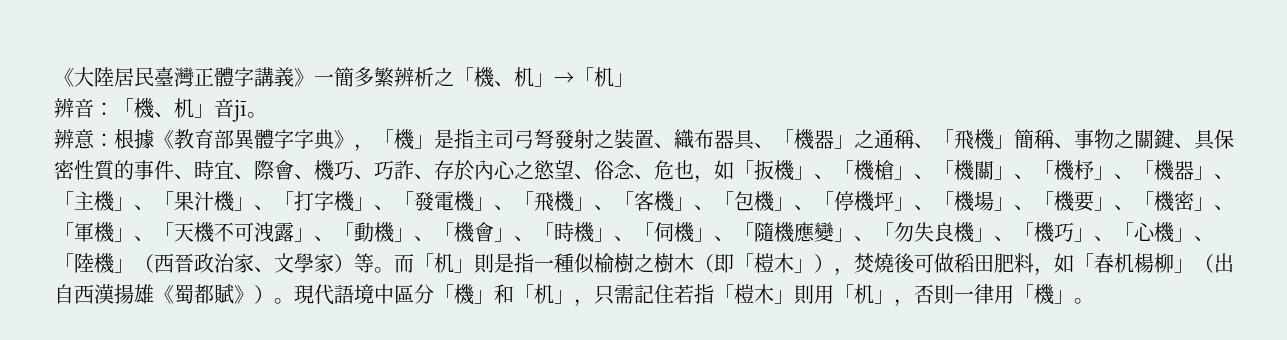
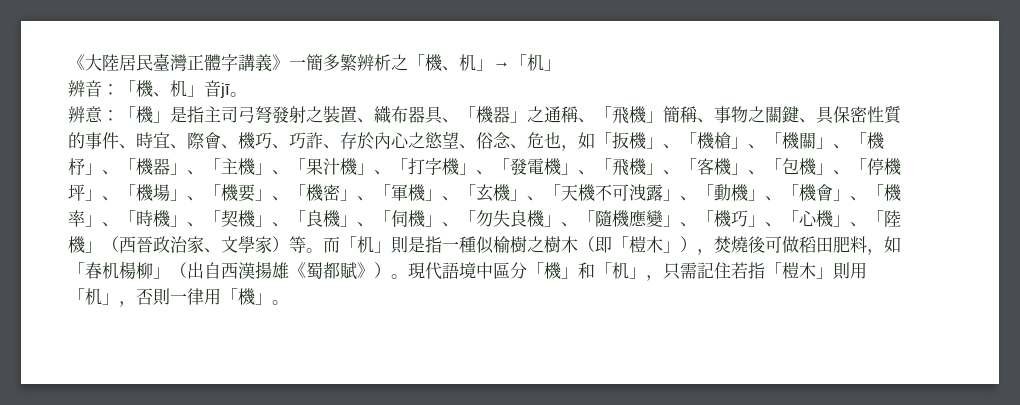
- 根據《教育部異體字字典》，「機」是指主司弓弩發射之裝置、織布器具、「機器」之通稱、「飛機」簡稱、事物之關鍵、具保密性質的事件、時宜、際會、機巧、巧詐、存於內心之慾望、俗念、危也，如「扳機」、「機槍」、「機關」、「機杼」、「機器」、「主機」、「果汁機」、「打字機」、「發電機」、「飛機」、「客機」、「包機」、「停機坪」、「機場」、「機要」、「機密」、「軍機」、「天機不可洩露」、「動機」、「機會」、「時機」、「伺機」、「隨機應變」、「勿失良機」、「機巧」、「心機」、「陸機」（西晉政治家、文學家）等。
+ 「機」是指主司弓弩發射之裝置、織布器具、「機器」之通稱、「飛機」簡稱、事物之關鍵、具保密性質的事件、時宜、際會、機巧、巧詐、存於內心之慾望、俗念、危也，如「扳機」、「機槍」、「機關」、「機杼」、「機器」、「主機」、「果汁機」、「打字機」、「發電機」、「飛機」、「客機」、「包機」、「停機坪」、「機場」、「機要」、「機密」、「軍機」、「玄機」、「天機不可洩露」、「動機」、「機會」、「機率」、「時機」、「契機」、「良機」、「伺機」、「勿失良機」、「隨機應變」、「機巧」、「心機」、「陸機」（西晉政治家、文學家）等。

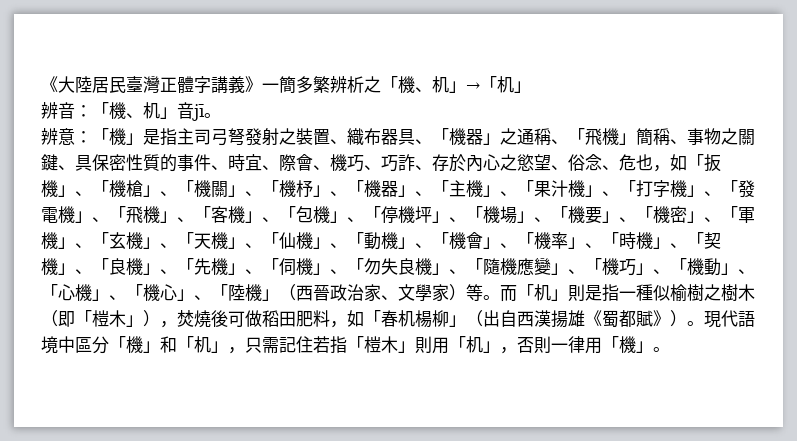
- 「機」是指主司弓弩發射之裝置、織布器具、「機器」之通稱、「飛機」簡稱、事物之關鍵、具保密性質的事件、時宜、際會、機巧、巧詐、存於內心之慾望、俗念、危也，如「扳機」、「機槍」、「機關」、「機杼」、「機器」、「主機」、「果汁機」、「打字機」、「發電機」、「飛機」、「客機」、「包機」、「停機坪」、「機場」、「機要」、「機密」、「軍機」、「玄機」、「天機不可洩露」、「動機」、「機會」、「機率」、「時機」、「契機」、「良機」、「伺機」、「勿失良機」、「隨機應變」、「機巧」、「心機」、「陸機」（西晉政治家、文學家）等。
+ 「機」是指主司弓弩發射之裝置、織布器具、「機器」之通稱、「飛機」簡稱、事物之關鍵、具保密性質的事件、時宜、際會、機巧、巧詐、存於內心之慾望、俗念、危也，如「扳機」、「機槍」、「機關」、「機杼」、「機器」、「主機」、「果汁機」、「打字機」、「發電機」、「飛機」、「客機」、「包機」、「停機坪」、「機場」、「機要」、「機密」、「軍機」、「玄機」、「天機」、「仙機」、「動機」、「機會」、「機率」、「時機」、「契機」、「良機」、「先機」、「伺機」、「勿失良機」、「隨機應變」、「機巧」、「機動」、「心機」、「機心」、「陸機」（西晉政治家、文學家）等。

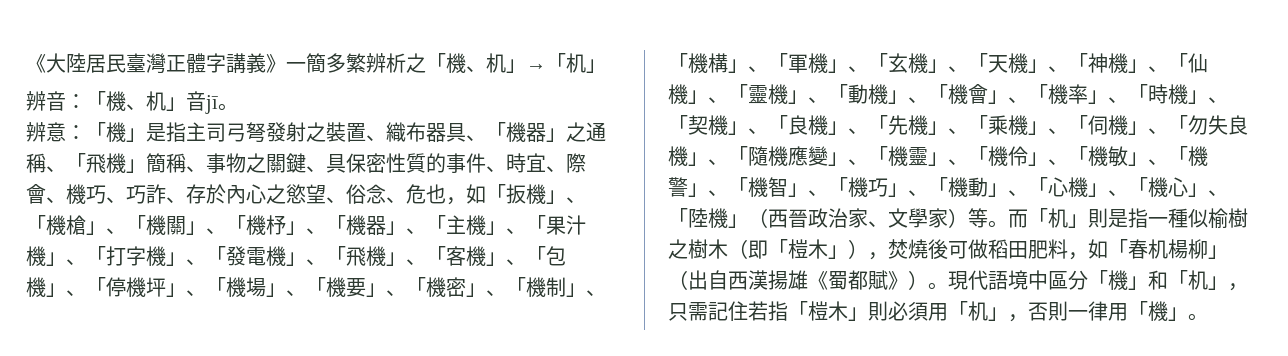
- 「機」是指主司弓弩發射之裝置、織布器具、「機器」之通稱、「飛機」簡稱、事物之關鍵、具保密性質的事件、時宜、際會、機巧、巧詐、存於內心之慾望、俗念、危也，如「扳機」、「機槍」、「機關」、「機杼」、「機器」、「主機」、「果汁機」、「打字機」、「發電機」、「飛機」、「客機」、「包機」、「停機坪」、「機場」、「機要」、「機密」、「軍機」、「玄機」、「天機」、「仙機」、「動機」、「機會」、「機率」、「時機」、「契機」、「良機」、「先機」、「伺機」、「勿失良機」、「隨機應變」、「機巧」、「機動」、「心機」、「機心」、「陸機」（西晉政治家、文學家）等。
+ 「機」是指主司弓弩發射之裝置、織布器具、「機器」之通稱、「飛機」簡稱、事物之關鍵、具保密性質的事件、時宜、際會、機巧、巧詐、存於內心之慾望、俗念、危也，如「扳機」、「機槍」、「機關」、「機杼」、「機器」、「主機」、「果汁機」、「打字機」、「發電機」、「飛機」、「客機」、「包機」、「停機坪」、「機場」、「機要」、「機密」、「機制」、「機構」、「軍機」、「玄機」、「天機」、「神機」、「仙機」、「靈機」、「動機」、「機會」、「機率」、「時機」、「契機」、「良機」、「先機」、「乘機」、「伺機」、「勿失良機」、「隨機應變」、「機靈」、「機伶」、「機敏」、「機警」、「機智」、「機巧」、「機動」、「心機」、「機心」、「陸機」（西晉政治家、文學家）等。
- 現代語境中區分「機」和「机」，只需記住若指「榿木」則用「机」，否則一律用「機」。
+ 現代語境中區分「機」和「机」，只需記住若指「榿木」則必須用「机」，否則一律用「機」。

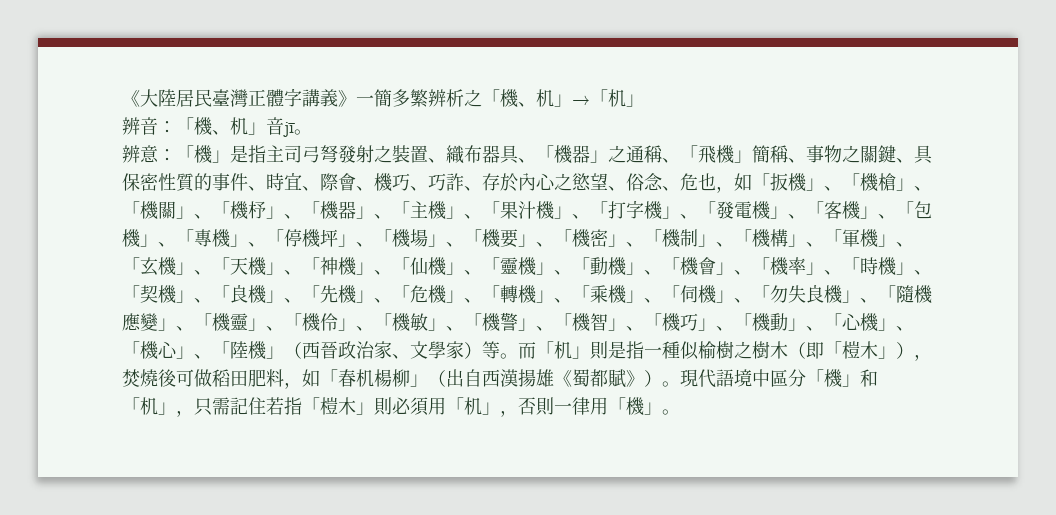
- 「機」是指主司弓弩發射之裝置、織布器具、「機器」之通稱、「飛機」簡稱、事物之關鍵、具保密性質的事件、時宜、際會、機巧、巧詐、存於內心之慾望、俗念、危也，如「扳機」、「機槍」、「機關」、「機杼」、「機器」、「主機」、「果汁機」、「打字機」、「發電機」、「飛機」、「客機」、「包機」、「停機坪」、「機場」、「機要」、「機密」、「機制」、「機構」、「軍機」、「玄機」、「天機」、「神機」、「仙機」、「靈機」、「動機」、「機會」、「機率」、「時機」、「契機」、「良機」、「先機」、「乘機」、「伺機」、「勿失良機」、「隨機應變」、「機靈」、「機伶」、「機敏」、「機警」、「機智」、「機巧」、「機動」、「心機」、「機心」、「陸機」（西晉政治家、文學家）等。
+ 「機」是指主司弓弩發射之裝置、織布器具、「機器」之通稱、「飛機」簡稱、事物之關鍵、具保密性質的事件、時宜、際會、機巧、巧詐、存於內心之慾望、俗念、危也，如「扳機」、「機槍」、「機關」、「機杼」、「機器」、「主機」、「果汁機」、「打字機」、「發電機」、「客機」、「包機」、「專機」、「停機坪」、「機場」、「機要」、「機密」、「機制」、「機構」、「軍機」、「玄機」、「天機」、「神機」、「仙機」、「靈機」、「動機」、「機會」、「機率」、「時機」、「契機」、「良機」、「先機」、「危機」、「轉機」、「乘機」、「伺機」、「勿失良機」、「隨機應變」、「機靈」、「機伶」、「機敏」、「機警」、「機智」、「機巧」、「機動」、「心機」、「機心」、「陸機」（西晉政治家、文學家）等。

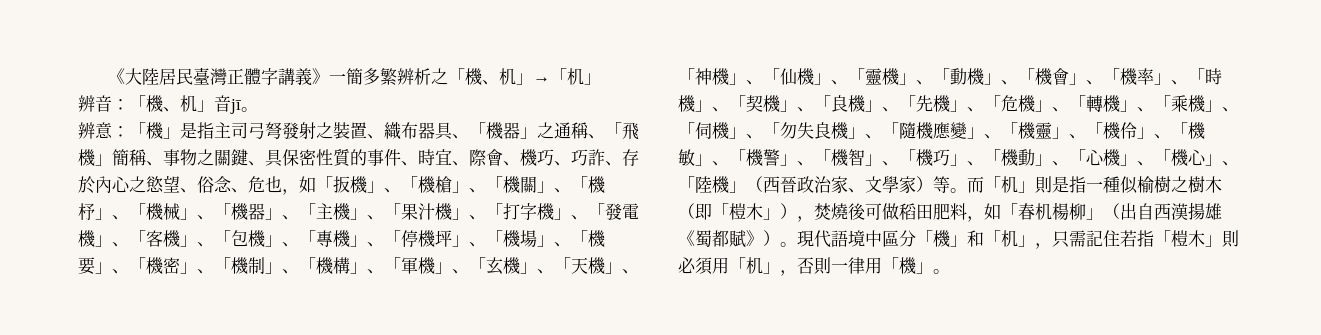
- 「機」是指主司弓弩發射之裝置、織布器具、「機器」之通稱、「飛機」簡稱、事物之關鍵、具保密性質的事件、時宜、際會、機巧、巧詐、存於內心之慾望、俗念、危也，如「扳機」、「機槍」、「機關」、「機杼」、「機器」、「主機」、「果汁機」、「打字機」、「發電機」、「客機」、「包機」、「專機」、「停機坪」、「機場」、「機要」、「機密」、「機制」、「機構」、「軍機」、「玄機」、「天機」、「神機」、「仙機」、「靈機」、「動機」、「機會」、「機率」、「時機」、「契機」、「良機」、「先機」、「危機」、「轉機」、「乘機」、「伺機」、「勿失良機」、「隨機應變」、「機靈」、「機伶」、「機敏」、「機警」、「機智」、「機巧」、「機動」、「心機」、「機心」、「陸機」（西晉政治家、文學家）等。
+ 「機」是指主司弓弩發射之裝置、織布器具、「機器」之通稱、「飛機」簡稱、事物之關鍵、具保密性質的事件、時宜、際會、機巧、巧詐、存於內心之慾望、俗念、危也，如「扳機」、「機槍」、「機關」、「機杼」、「機械」、「機器」、「主機」、「果汁機」、「打字機」、「發電機」、「客機」、「包機」、「專機」、「停機坪」、「機場」、「機要」、「機密」、「機制」、「機構」、「軍機」、「玄機」、「天機」、「神機」、「仙機」、「靈機」、「動機」、「機會」、「機率」、「時機」、「契機」、「良機」、「先機」、「危機」、「轉機」、「乘機」、「伺機」、「勿失良機」、「隨機應變」、「機靈」、「機伶」、「機敏」、「機警」、「機智」、「機巧」、「機動」、「心機」、「機心」、「陸機」（西晉政治家、文學家）等。

